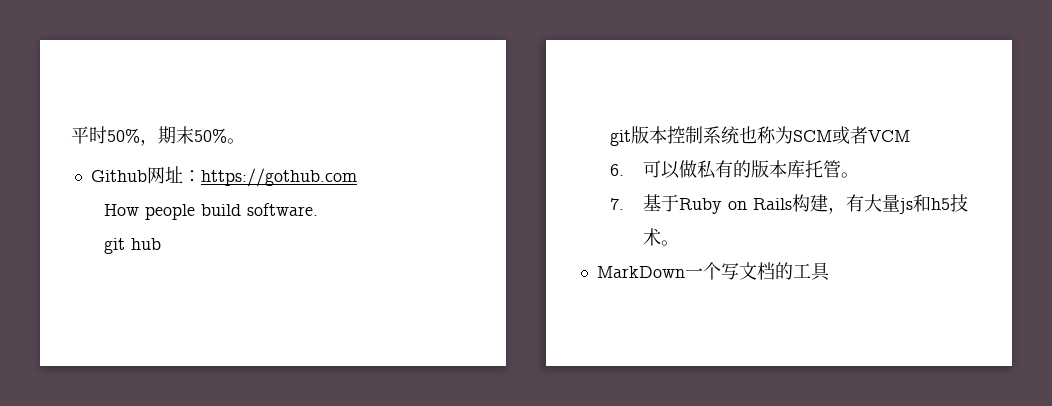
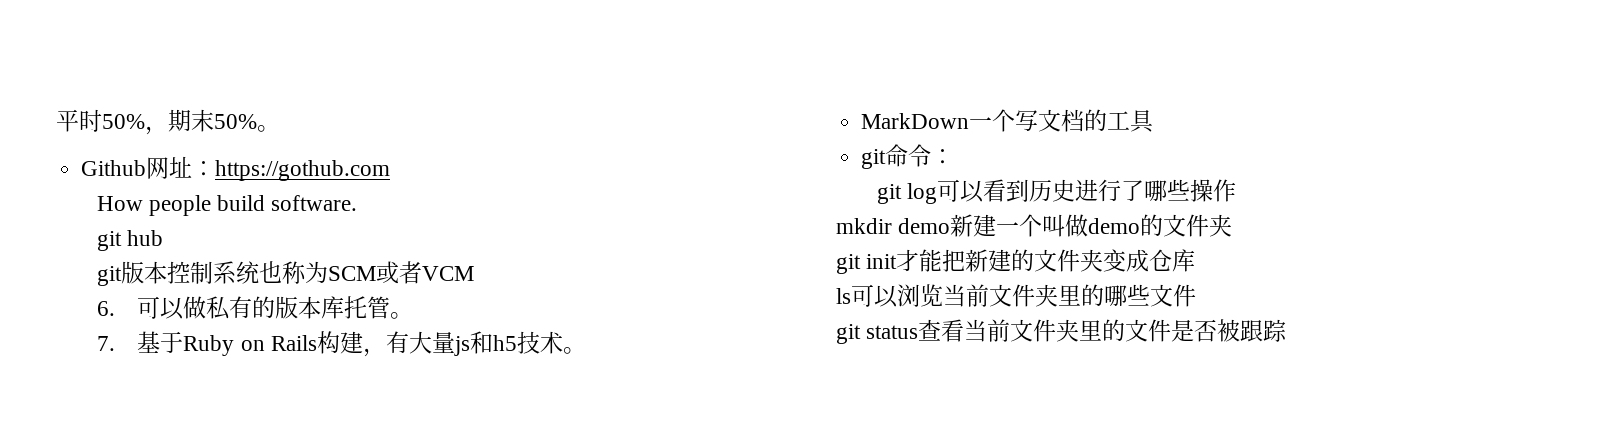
+ git命令：
+ git log可以看到历史进行了哪些操作
+ mkdir demo新建一个叫做demo的文件夹
+ git init才能把新建的文件夹变成仓库
+ ls可以浏览当前文件夹里的哪些文件
+ git status查看当前文件夹里的文件是否被跟踪

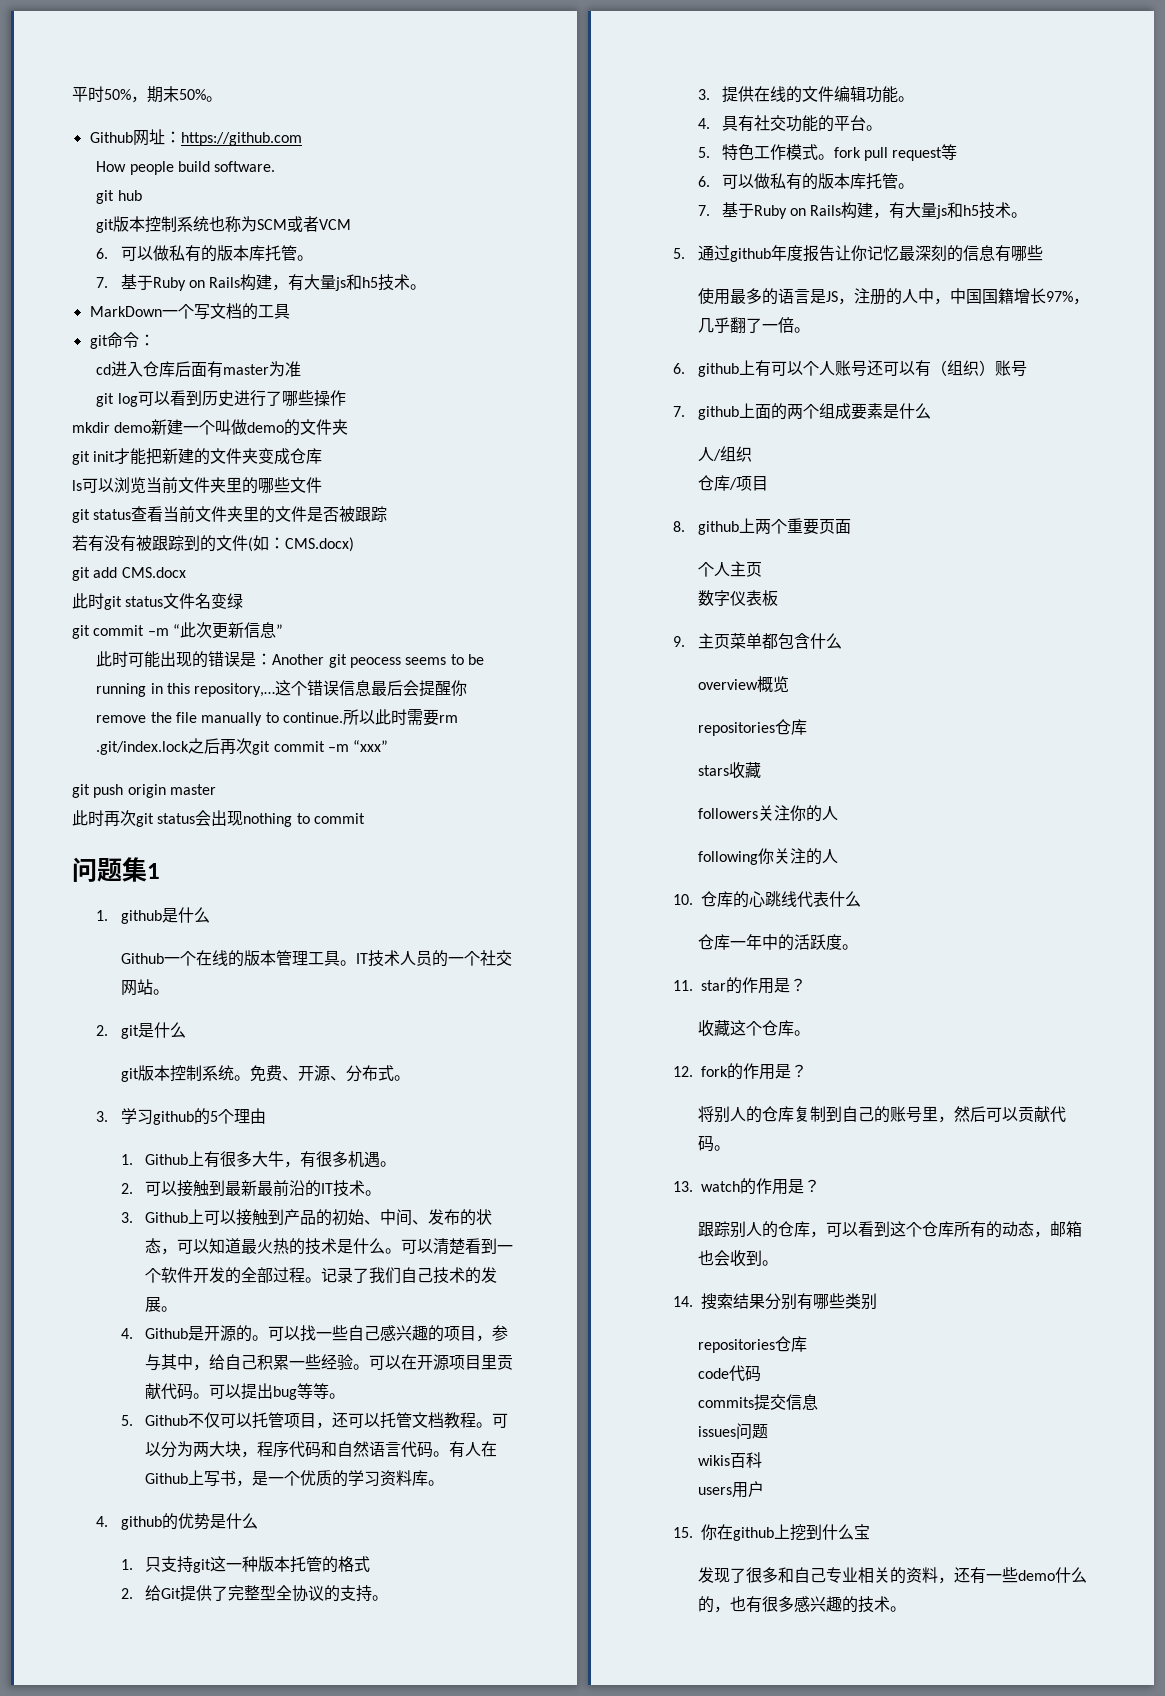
- Github网址：https://gothub.com
+ Github网址：https://github.com
+ cd进入仓库后面有master为准
+ 若有没有被跟踪到的文件(如：CMS.docx)
+ git add CMS.docx
+ 此时git status文件名变绿
+ git commit –m “此次更新信息”
+ 此时可能出现的错误是：Another git peocess seems to be running in this repository,…这个错误信息最后会提醒你remove the file manually to continue.所以此时需要rm .git/index.lock之后再次git commit –m “xxx”
+ git push origin master
+ 此时再次git status会出现nothing to commit
+ 问题集1
+ 1. github是什么
+ Github一个在线的版本管理工具。IT技术人员的一个社交网站。
+ 2. git是什么
+ git版本控制系统。免费、开源、分布式。
+ 3.学习github的5个理由
+ 1. Github上有很多大牛，有很多机遇。
+ 2.可以接触到最新最前沿的IT技术。
+ 3. Github上可以接触到产品的初始、中间、发布的状态，可以知道最火热的技术是什么。可以清楚看到一个软件开发的全部过程。记录了我们自己技术的发展。
+ 4. Github是开源的。可以找一些自己感兴趣的项目，参与其中，给自己积累一些经验。可以在开源项目里贡献代码。可以提出bug等等。
+ 5. Github不仅可以托管项目，还可以托管文档教程。可以分为两大块，程序代码和自然语言代码。有人在Github上写书，是一个优质的学习资料库。
+ 4. github的优势是什么
+ 1.只支持git这一种版本托管的格式
+ 2.给Git提供了完整型全协议的支持。
+ 3.提供在线的文件编辑功能。
+ 4.具有社交功能的平台。
+ 5.特色工作模式。fork pull request等
+ 6.可以做私有的版本库托管。
+ 7.基于Ruby on Rails构建，有大量js和h5技术。
+ 5.通过github年度报告让你记忆最深刻的信息有哪些
+ 使用最多的语言是JS，注册的人中，中国国籍增长97%，几乎翻了一倍。
+ 6. github上有可以个人账号还可以有（组织）账号
+ 7. github上面的两个组成要素是什么
+ 人/组织
+ 仓库/项目
+ 8. github上两个重要页面
+ 个人主页
+ 数字仪表板
+ 9.主页菜单都包含什么
+ overview概览
+ repositories仓库
+ stars收藏
+ followers关注你的人
+ following你关注的人
+ 10.仓库的心跳线代表什么
+ 仓库一年中的活跃度。
+ 11. star的作用是？
+ 收藏这个仓库。
+ 12. fork的作用是？
+ 将别人的仓库复制到自己的账号里，然后可以贡献代码。
+ 13. watch的作用是？
+ 跟踪别人的仓库，可以看到这个仓库所有的动态，邮箱也会收到。
+ 14.搜索结果分别有哪些类别
+ repositories仓库
+ code代码
+ commits提交信息
+ issues问题
+ wikis百科
+ users用户
+ 15.你在github上挖到什么宝
+ 发现了很多和自己专业相关的资料，还有一些demo什么的，也有很多感兴趣的技术。

